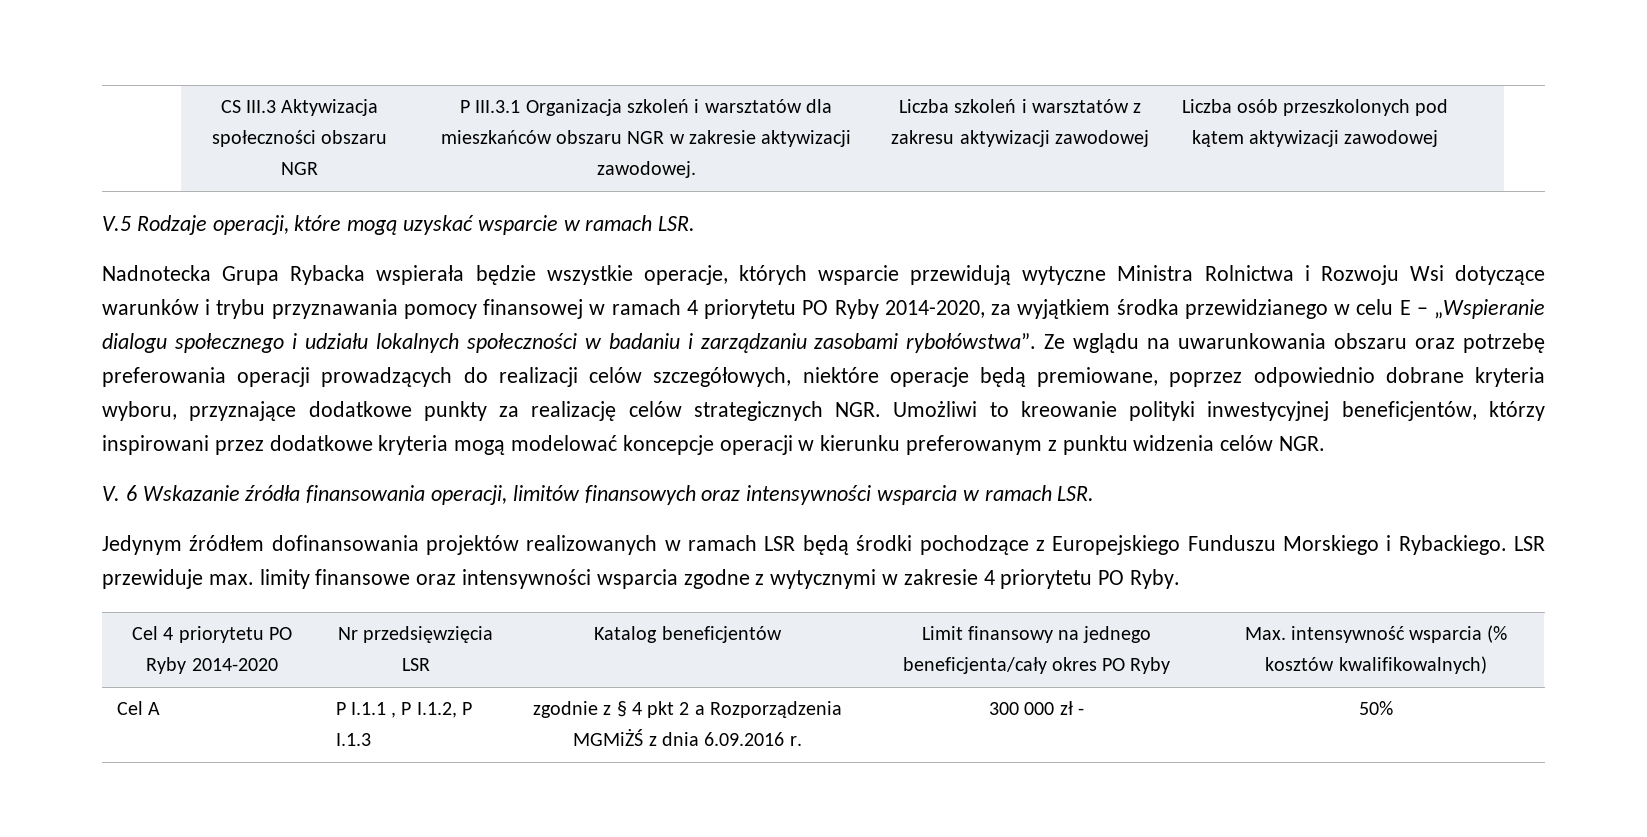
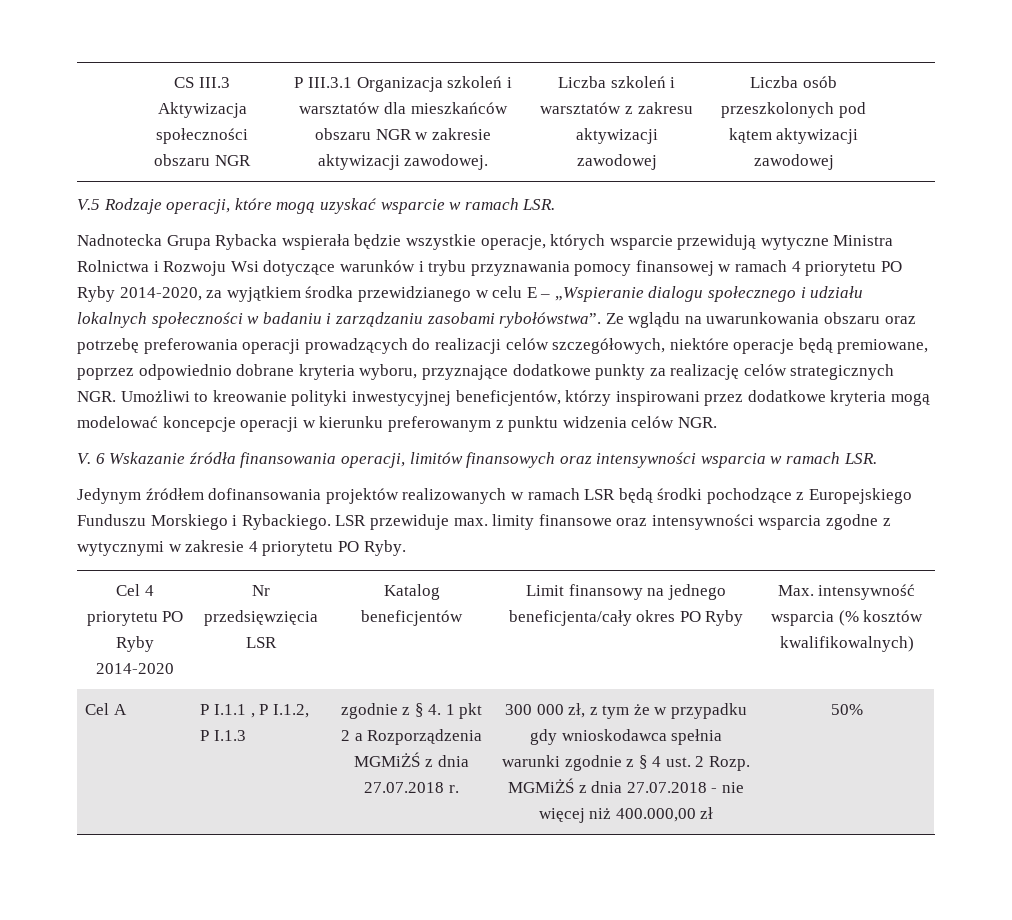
- zgodnie z § 4 pkt 2 a Rozporządzenia MGMiŻŚ z dnia 6.09.2016 r.
+ zgodnie z § 4. 1 pkt 2 a Rozporządzenia MGMiŻŚ z dnia 27.07.2018 r.
- 300 000 zł -
+ 300 000 zł, z tym że w przypadku gdy wnioskodawca spełnia warunki zgodnie z § 4 ust. 2 Rozp. MGMiŻŚ z dnia 27.07.2018 - nie więcej niż 400.000,00 zł

